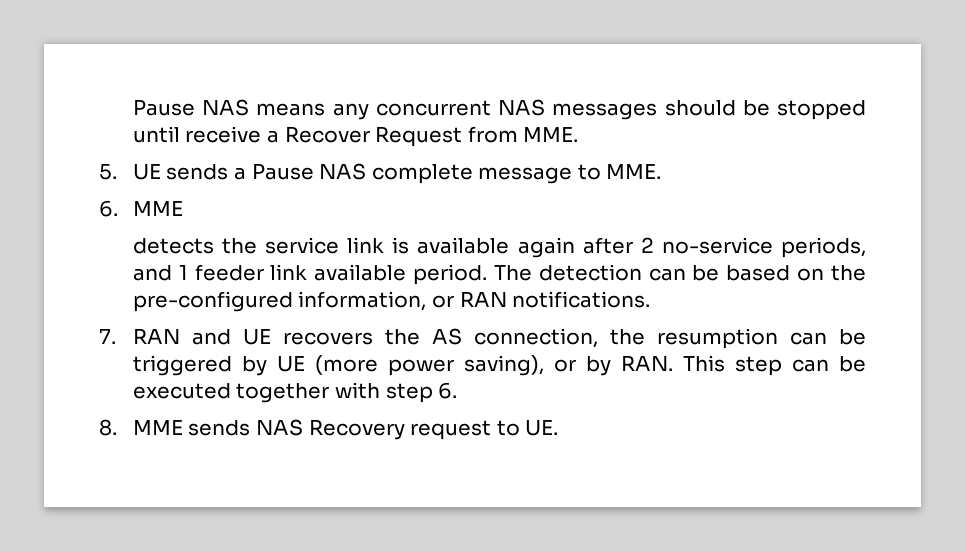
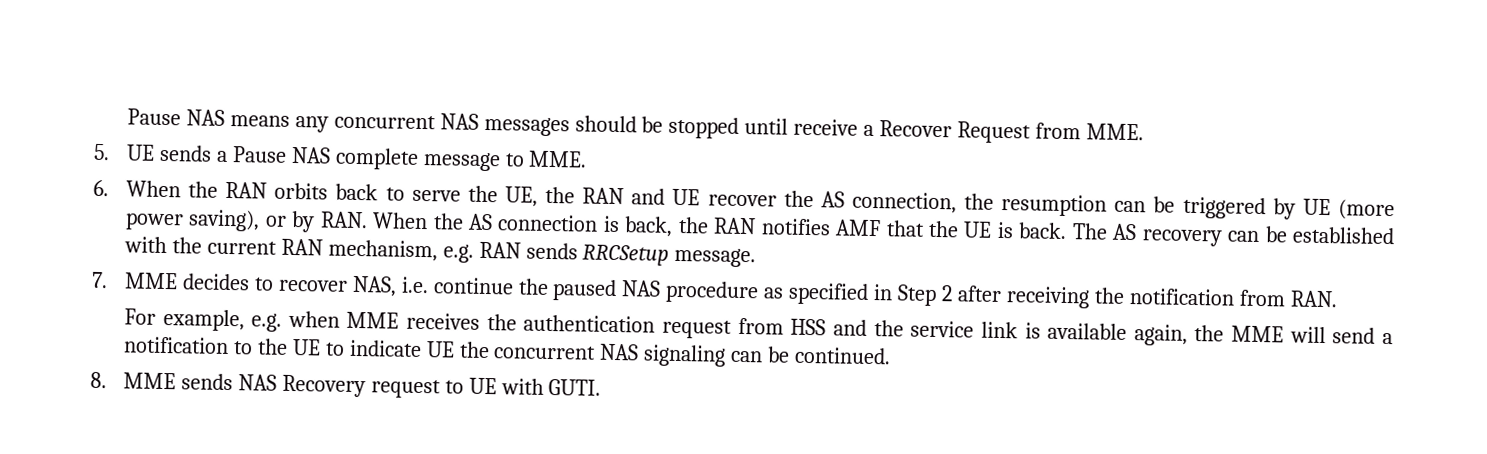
- 6. MME
- detects the service link is available again after 2 no-service periods, and 1 feeder link available period. The detection can be based on the pre-configured information, or RAN notifications.
- 7. RAN and UE recovers the AS connection, the resumption can be triggered by UE (more power saving), or by RAN. This step can be executed together with step 6.
+ 6. When the RAN orbits back to serve the UE, the RAN and UE recover the AS connection, the resumption can be triggered by UE (more power saving), or by RAN. When the AS connection is back, the RAN notifies AMF that the UE is back. The AS recovery can be established with the current RAN mechanism, e.g. RAN sends RRCSetup message.
+ 7. MME decides to recover NAS, i.e. continue the paused NAS procedure as specified in Step 2 after receiving the notification from RAN.
+ For example, e.g. when MME receives the authentication request from HSS and the service link is available again, the MME will send a notification to the UE to indicate UE the concurrent NAS signaling can be continued.
- 8. MME sends NAS Recovery request to UE.
+ 8. MME sends NAS Recovery request to UE with GUTI.

